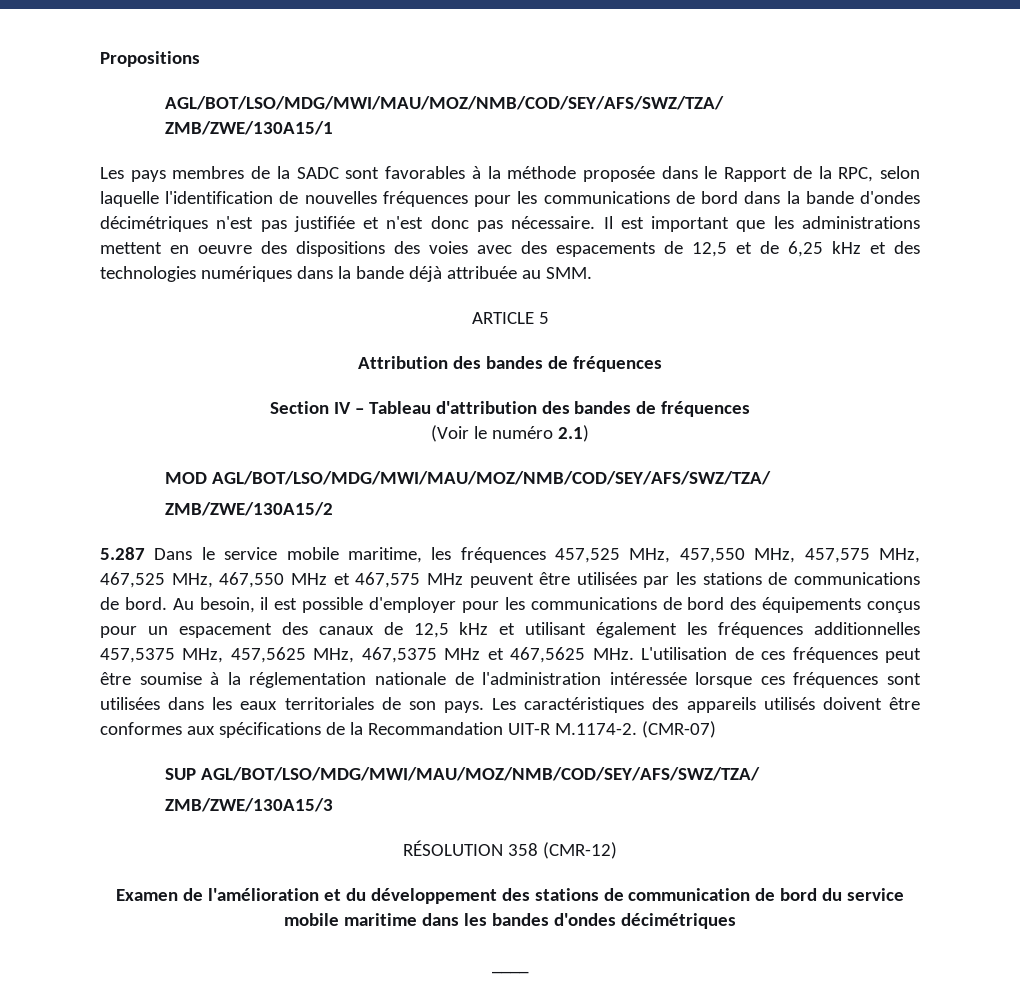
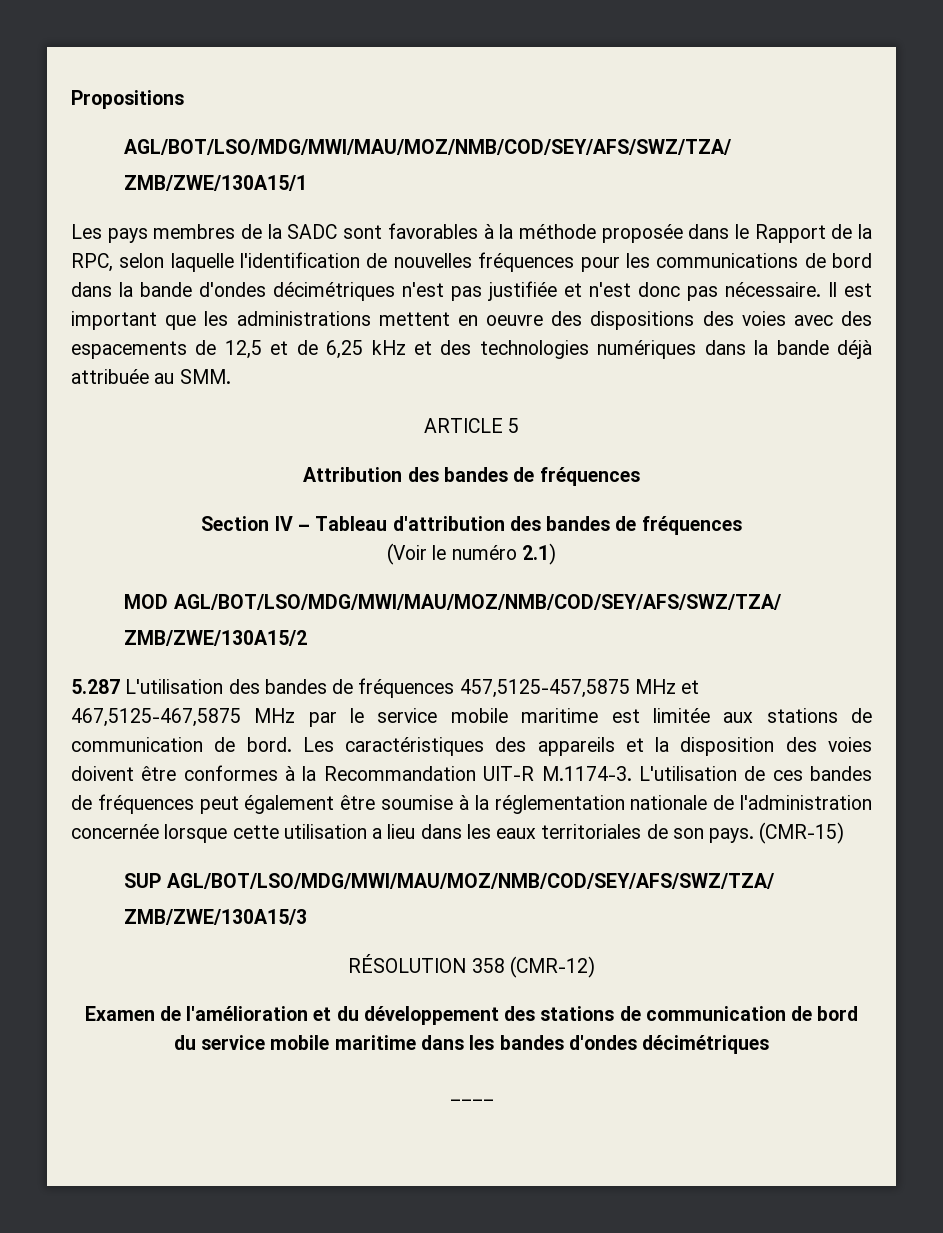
- 5.287 Dans le service mobile maritime, les fréquences 457,525 MHz, 457,550 MHz, 457,575 MHz, 467,525 MHz, 467,550 MHz et 467,575 MHz peuvent être utilisées par les stations de communications de bord.
+ 5.287 L'utilisation des bandes de fréquences 457,5125-457,5875 MHz et 467,5125-467,5875 MHz par le service mobile maritime est limitée aux stations de communication de bord.
- Au besoin, il est possible d'employer pour les communications de bord des équipements conçus pour un espacement des canaux de 12,5 kHz et utilisant également les fréquences additionnelles 457,5375 MHz, 457,5625 MHz, 467,5375 MHz et 467,5625 MHz. L'utilisation de ces fréquences peut être soumise à la réglementation nationale de l'administration intéressée lorsque ces fréquences sont utilisées dans les eaux territoriales de son pays.
+ Les caractéristiques des appareils et la disposition des voies doivent être conformes à la Recommandation UIT-R M.1174-3. L'utilisation de ces bandes de fréquences peut également être soumise à la réglementation nationale de l'administration concernée lorsque cette utilisation a lieu dans les eaux territoriales de son pays.
- Les caractéristiques des appareils utilisés doivent être conformes aux spécifications de la Recommandation UIT-R M.1174-2. (CMR-07)
+ (CMR-15)

